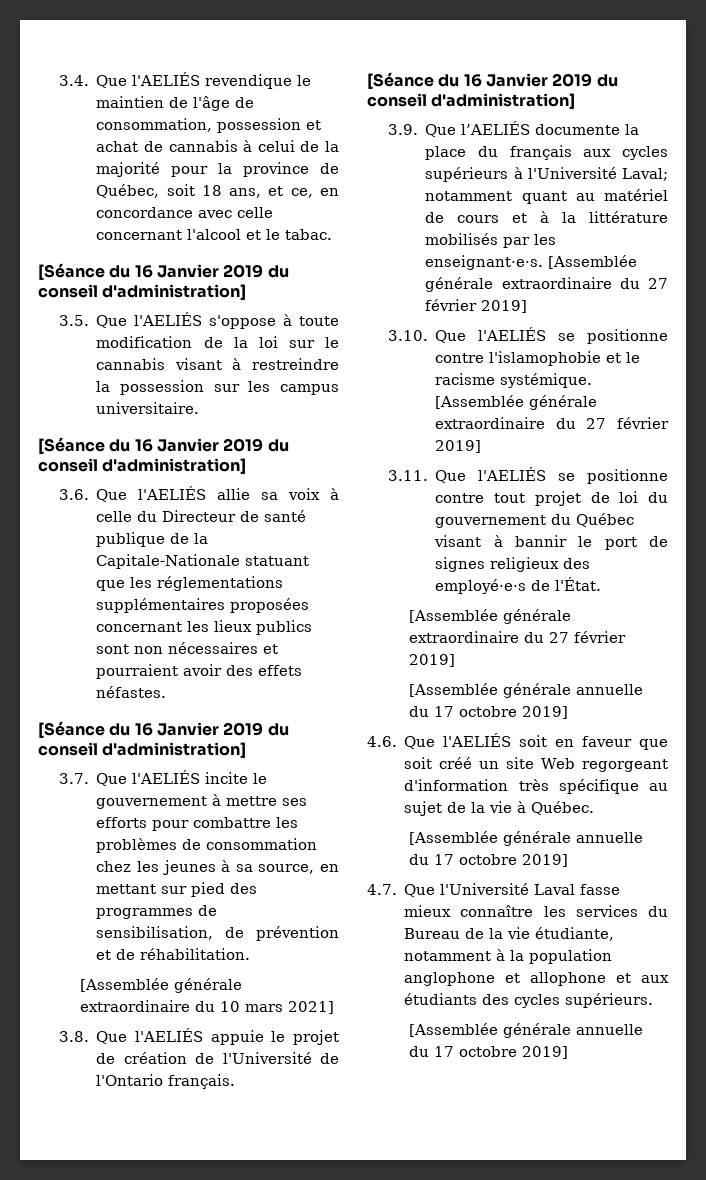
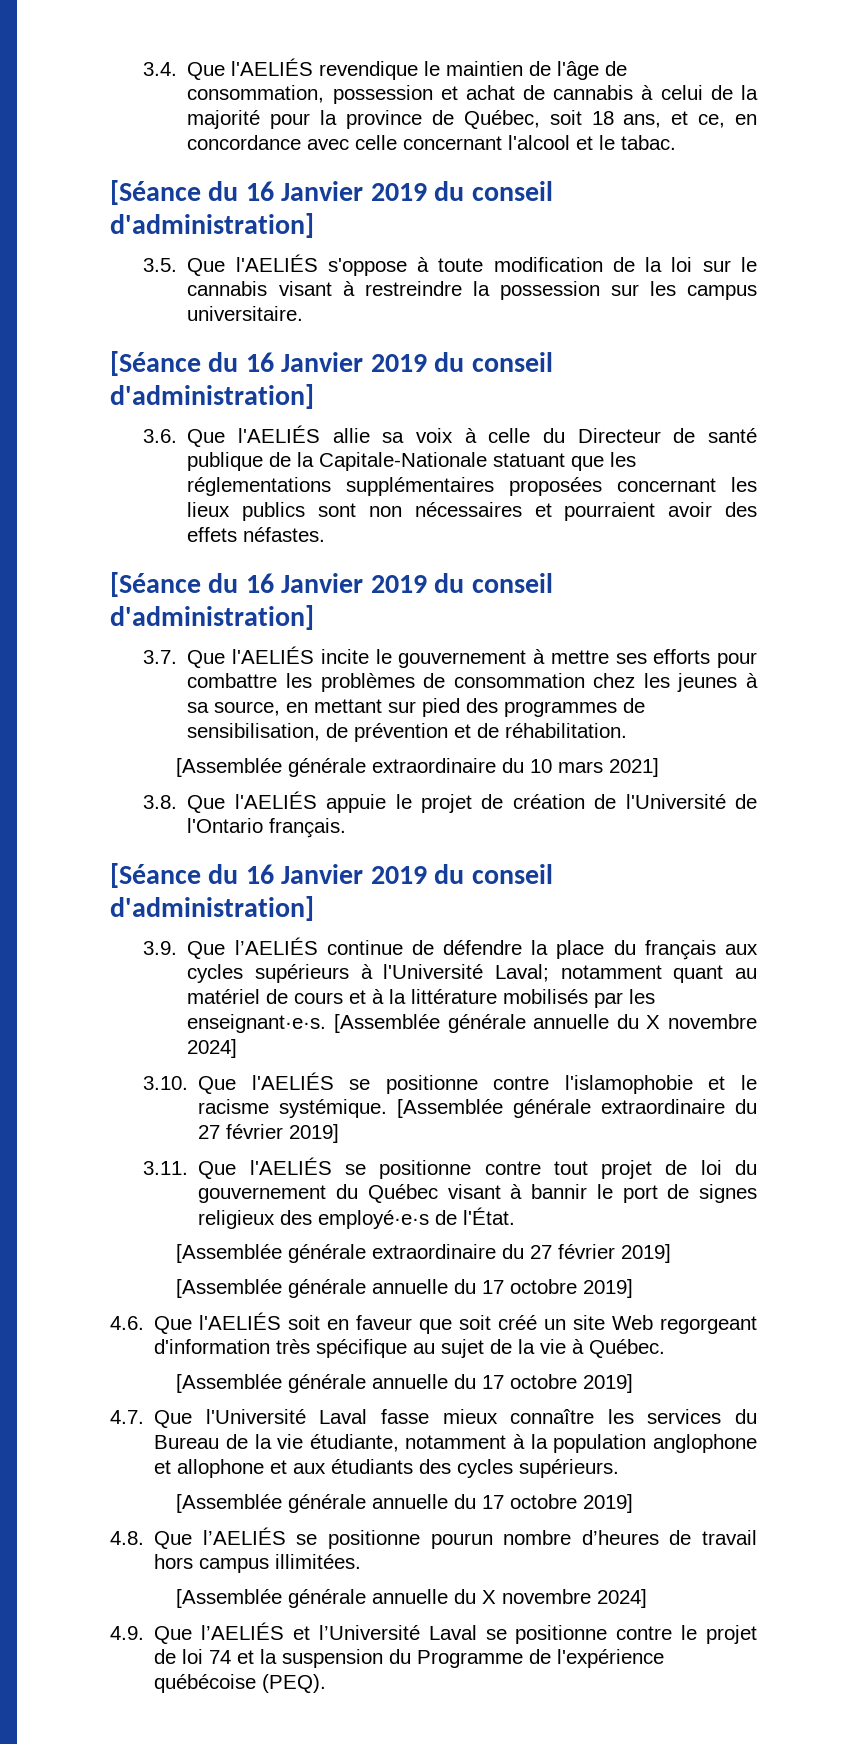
- 3.9. Que l’AELIÉS documente la place du français aux cycles supérieurs à l'Université Laval; notamment quant au matériel de cours et à la littérature mobilisés par les enseignant·e·s. [Assemblée générale extraordinaire du 27 février 2019]
+ 3.9. Que l’AELIÉS continue de défendre la place du français aux cycles supérieurs à l'Université Laval; notamment quant au matériel de cours et à la littérature mobilisés par les enseignant·e·s. [Assemblée générale annuelle du X novembre 2024]
+ 4.8. Que l’AELIÉS se positionne pourun nombre d’heures de travail hors campus illimitées.
+ [Assemblée générale annuelle du X novembre 2024]
+ 4.9. Que l’AELIÉS et l’Université Laval se positionne contre le projet de loi 74 et la suspension du Programme de l'expérience québécoise (PEQ).

